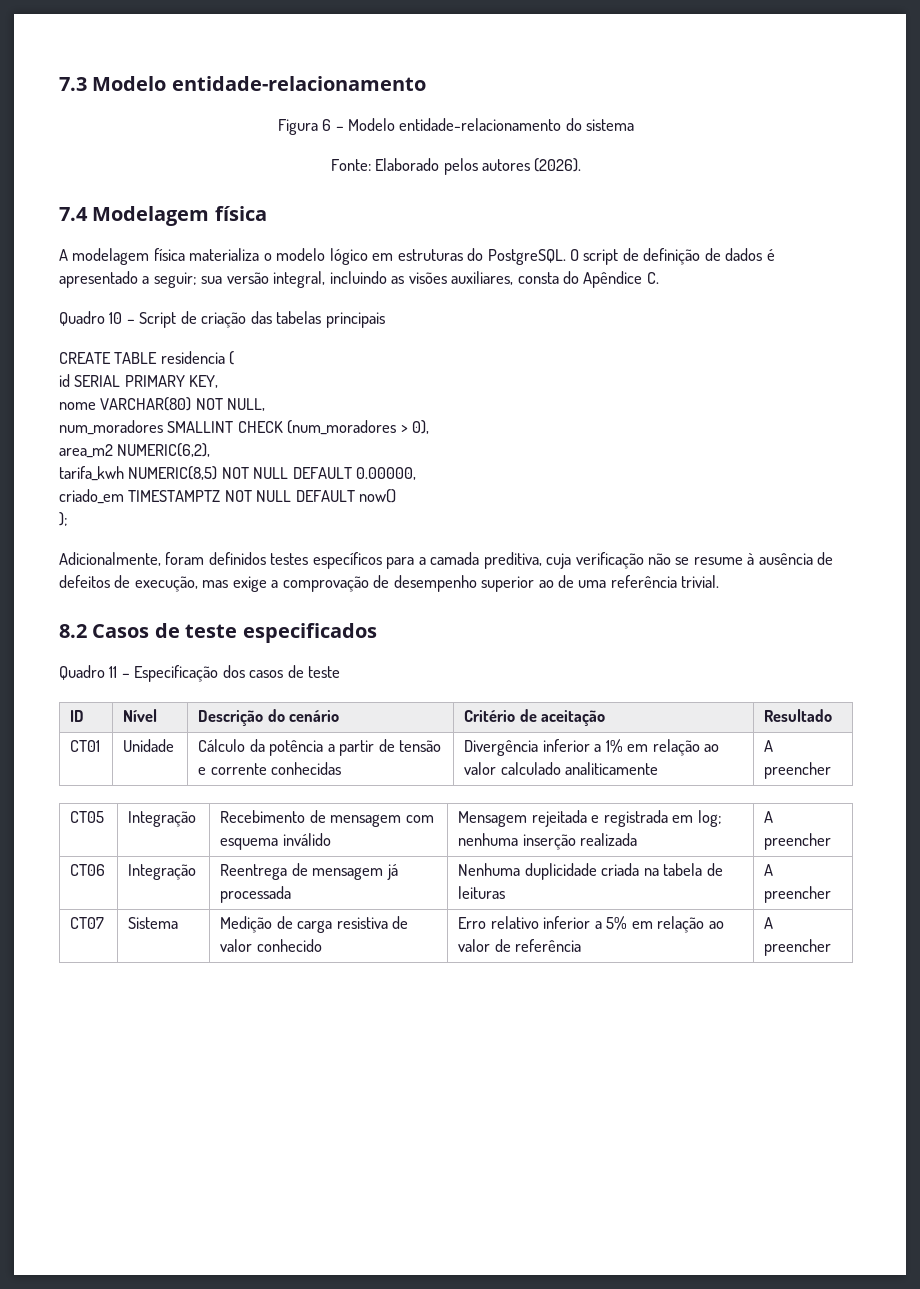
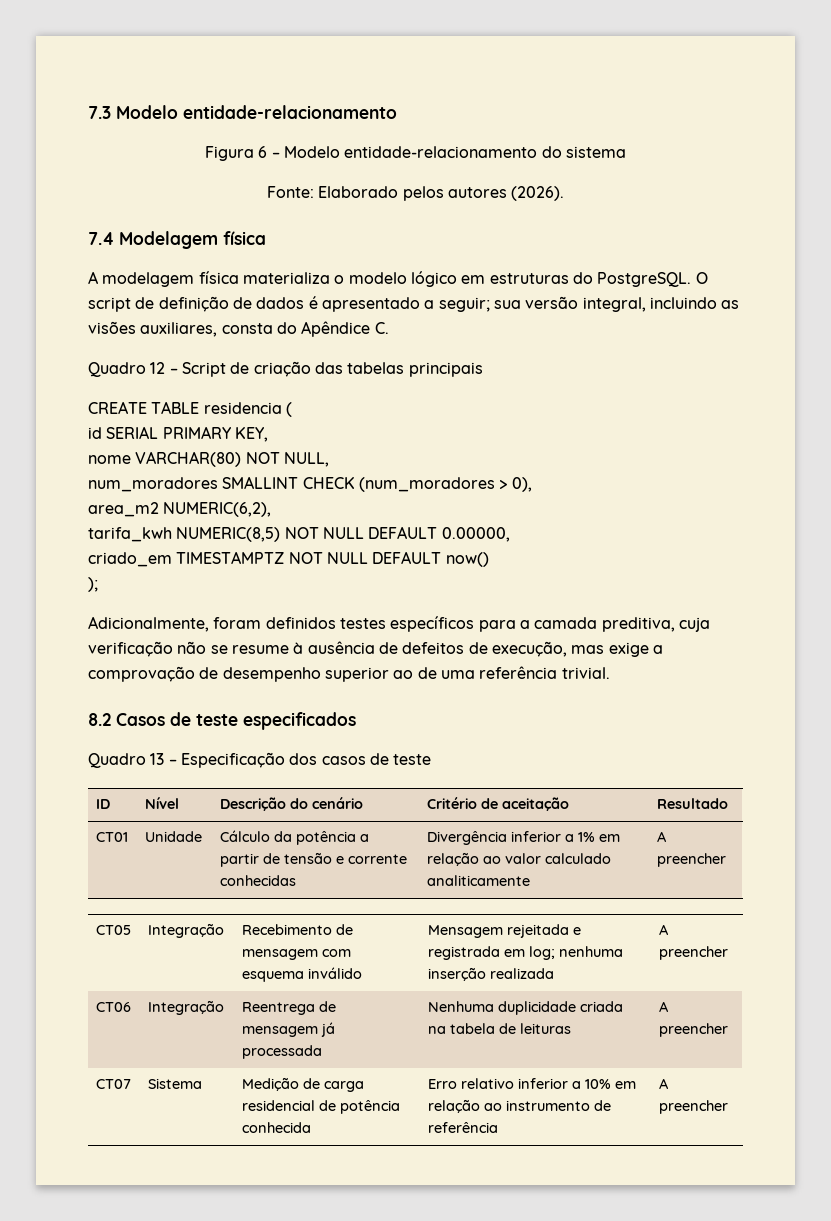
- Quadro 10 – Script de criação das tabelas principais
+ Quadro 12 – Script de criação das tabelas principais
- Quadro 11 – Especificação dos casos de teste
+ Quadro 13 – Especificação dos casos de teste
- CT07 | Sistema | Medição de carga resistiva de valor conhecido | Erro relativo inferior a 5% em relação ao valor de referência | A preencher
+ CT07 | Sistema | Medição de carga residencial de potência conhecida | Erro relativo inferior a 10% em relação ao instrumento de referência | A preencher

